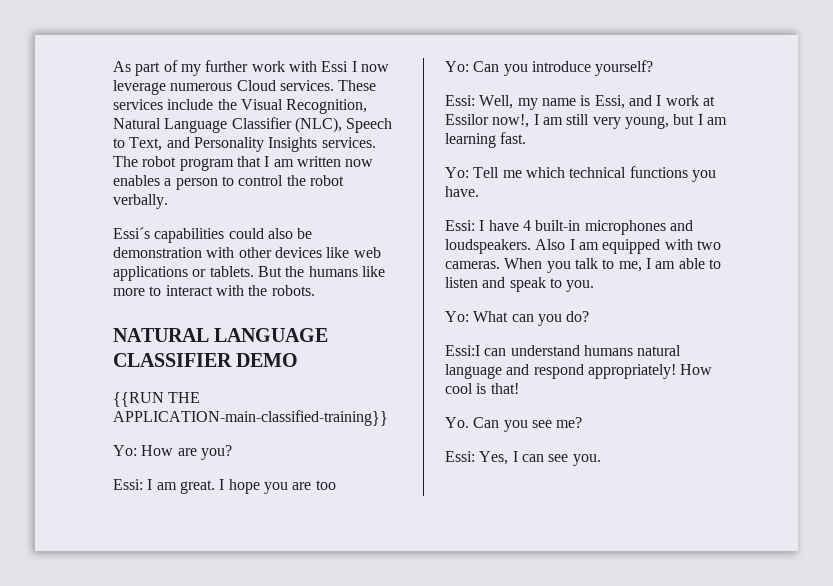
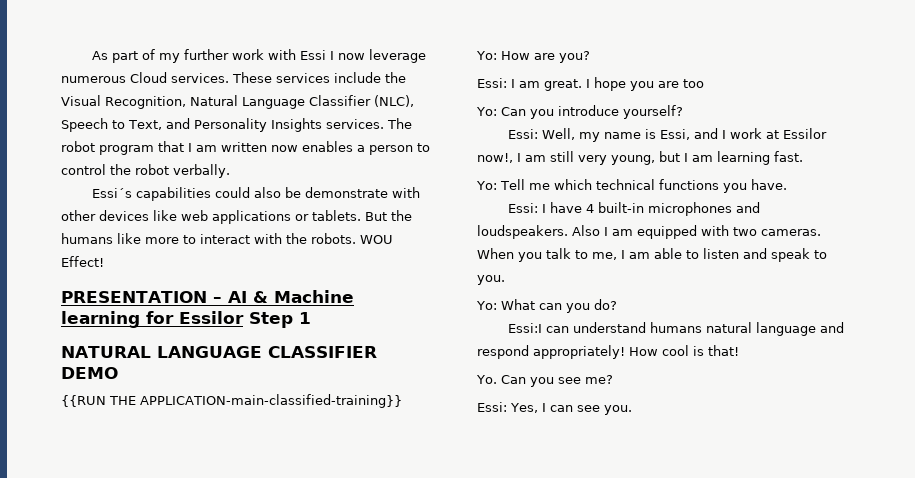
- Essi´s capabilities could also be demonstration with other devices like web applications or tablets.
+ Essi´s capabilities could also be demonstrate with other devices like web applications or tablets.
+ WOU Effect!
+ PRESENTATION – AI & Machine learning for Essilor Step 1

